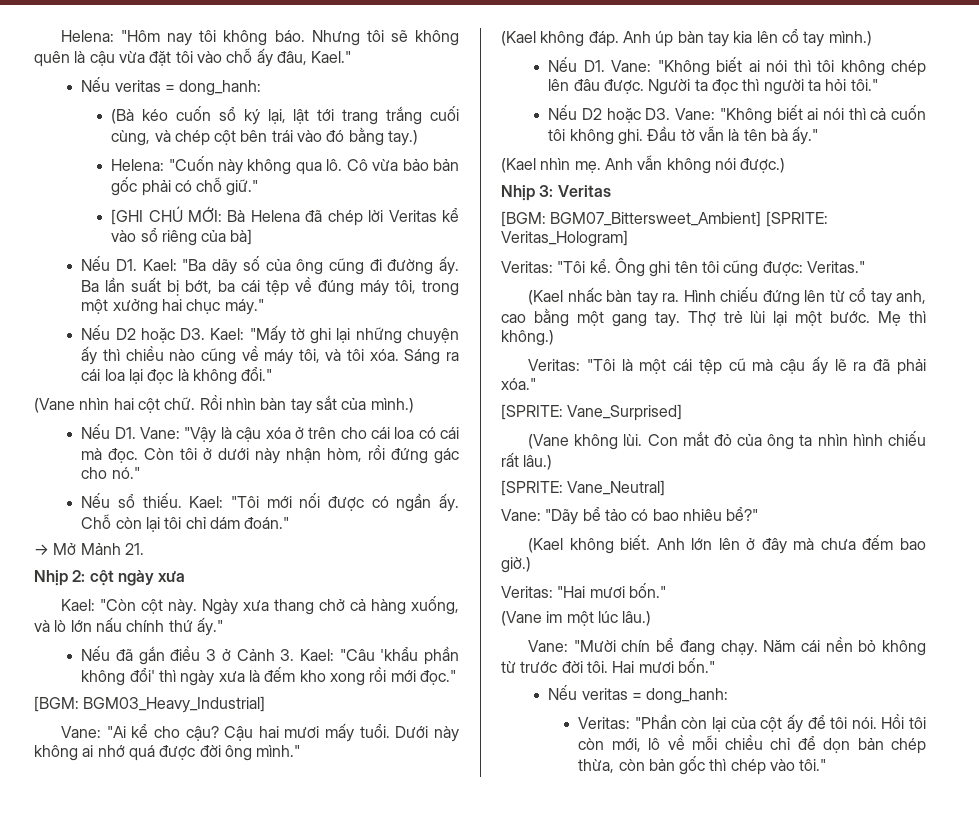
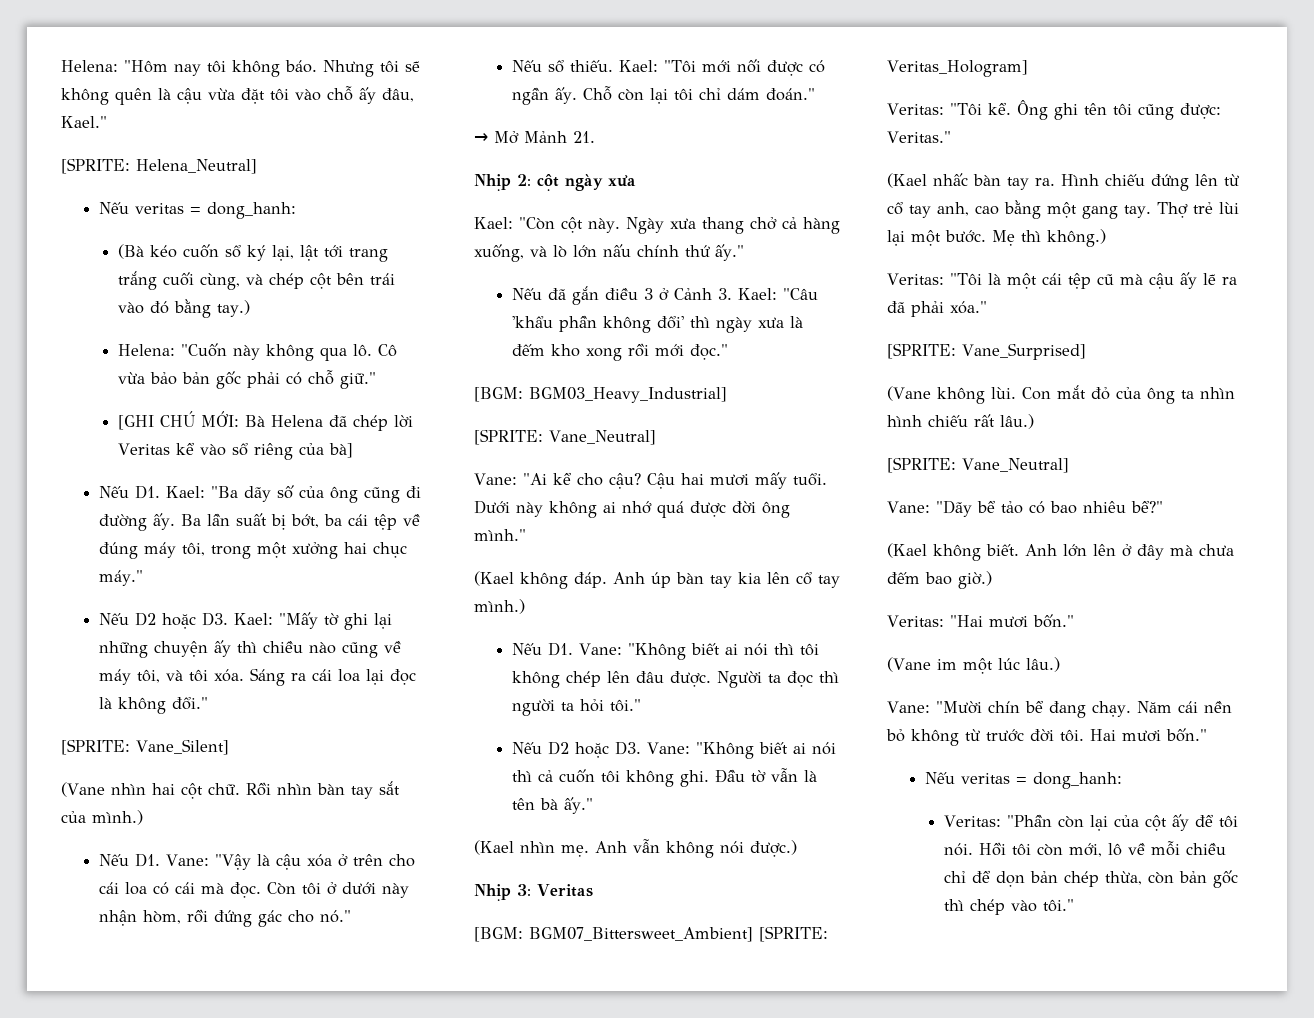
+ [SPRITE: Helena_Neutral]
+ [SPRITE: Vane_Silent]
  [BGM: BGM03_Heavy_Industrial]
+ [SPRITE: Vane_Neutral]

